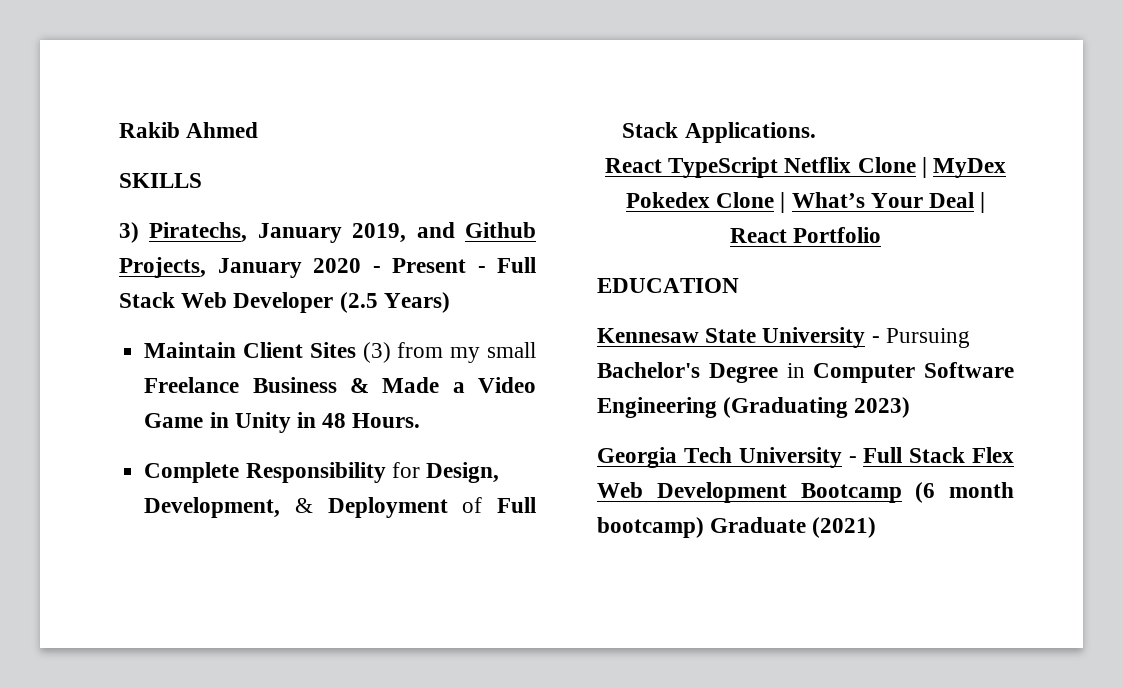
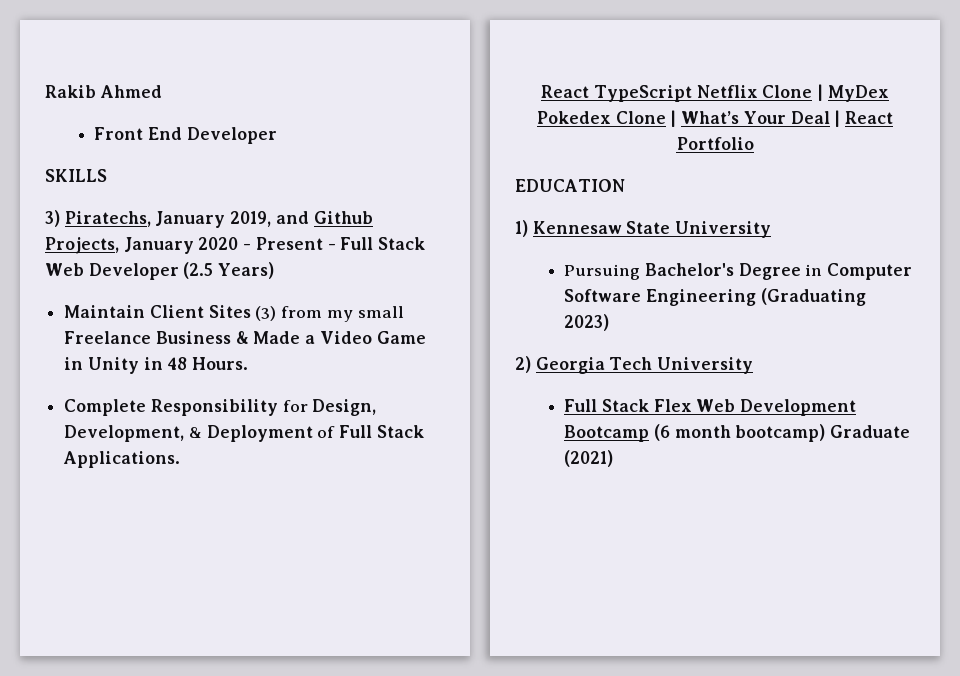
+ Front End Developer
- Kennesaw State University - Pursuing Bachelor's Degree in Computer Software Engineering (Graduating 2023)
+ 1) Kennesaw State University
+ Pursuing Bachelor's Degree in Computer Software Engineering (Graduating 2023)
- Georgia Tech University - Full Stack Flex Web Development Bootcamp (6 month bootcamp) Graduate (2021)
+ 2) Georgia Tech University
+ Full Stack Flex Web Development Bootcamp (6 month bootcamp) Graduate (2021)

